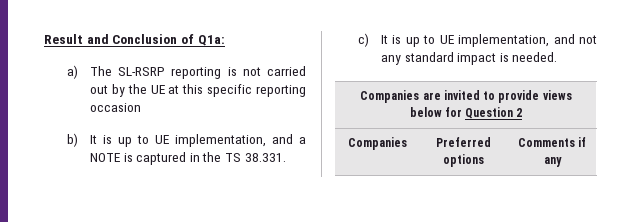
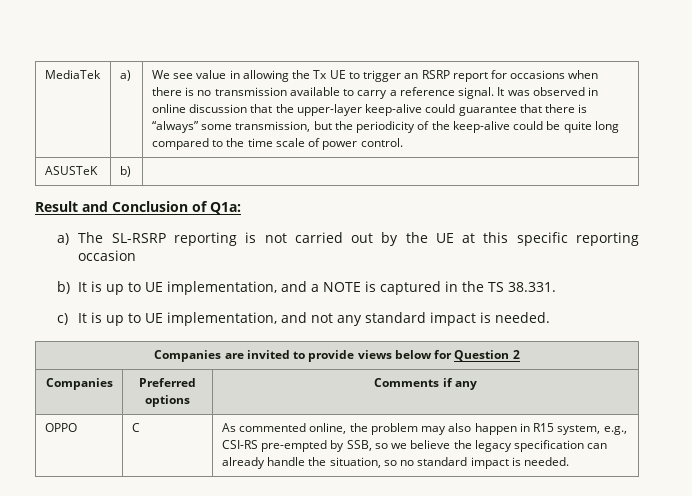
+ MediaTek | a) | We see value in allowing the Tx UE to trigger an RSRP report for occasions when there is no transmission available to carry a reference signal. It was observed in online discussion that the upper-layer keep-alive could guarantee that there is “always” some transmission, but the periodicity of the keep-alive could be quite long compared to the time scale of power control.
+ ASUSTeK | b) |
+ OPPO | C | As commented online, the problem may also happen in R15 system, e.g., CSI-RS pre-empted by SSB, so we believe the legacy specification can already handle the situation, so no standard impact is needed.

